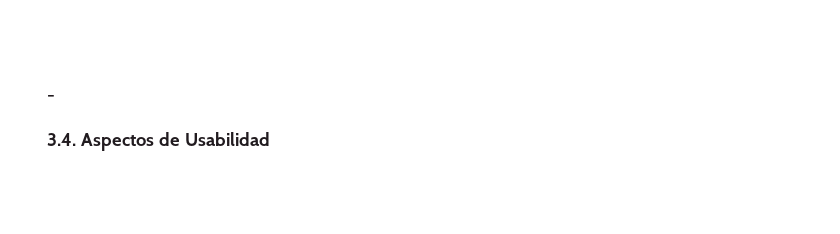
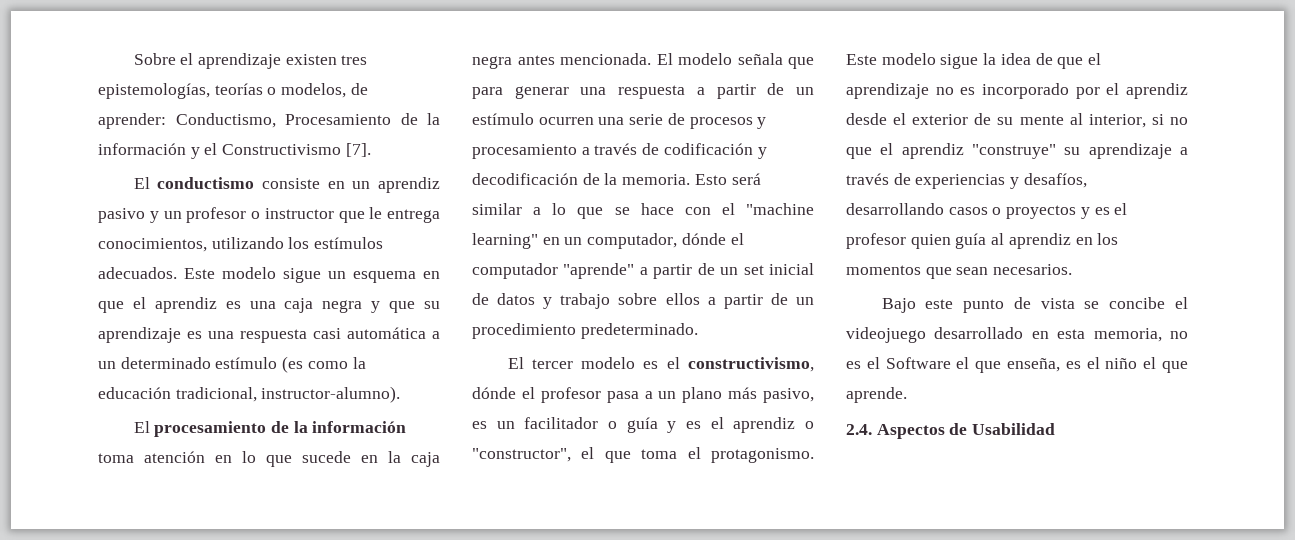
- -
- 3.4. Aspectos de Usabilidad
+ Sobre el aprendizaje existen tres epistemologías, teorías o modelos, de aprender: Conductismo, Procesamiento de la información y el Constructivismo [7].
+ El conductismo consiste en un aprendiz pasivo y un profesor o instructor que le entrega conocimientos, utilizando los estímulos adecuados. Este modelo sigue un esquema en que el aprendiz es una caja negra y que su aprendizaje es una respuesta casi automática a un determinado estímulo (es como la educación tradicional, instructor-alumno).
+ El procesamiento de la información toma atención en lo que sucede en la caja negra antes mencionada. El modelo señala que para generar una respuesta a partir de un estímulo ocurren una serie de procesos y procesamiento a través de codificación y decodificación de la memoria. Esto será similar a lo que se hace con el "machine learning" en un computador, dónde el computador "aprende" a partir de un set inicial de datos y trabajo sobre ellos a partir de un procedimiento predeterminado.
+ El tercer modelo es el constructivismo, dónde el profesor pasa a un plano más pasivo, es un facilitador o guía y es el aprendiz o "constructor", el que toma el protagonismo. Este modelo sigue la idea de que el aprendizaje no es incorporado por el aprendiz desde el exterior de su mente al interior, si no que el aprendiz "construye" su aprendizaje a través de experiencias y desafíos, desarrollando casos o proyectos y es el profesor quien guía al aprendiz en los momentos que sean necesarios.
+ Bajo este punto de vista se concibe el videojuego desarrollado en esta memoria, no es el Software el que enseña, es el niño el que aprende.
+ 2.4. Aspectos de Usabilidad

